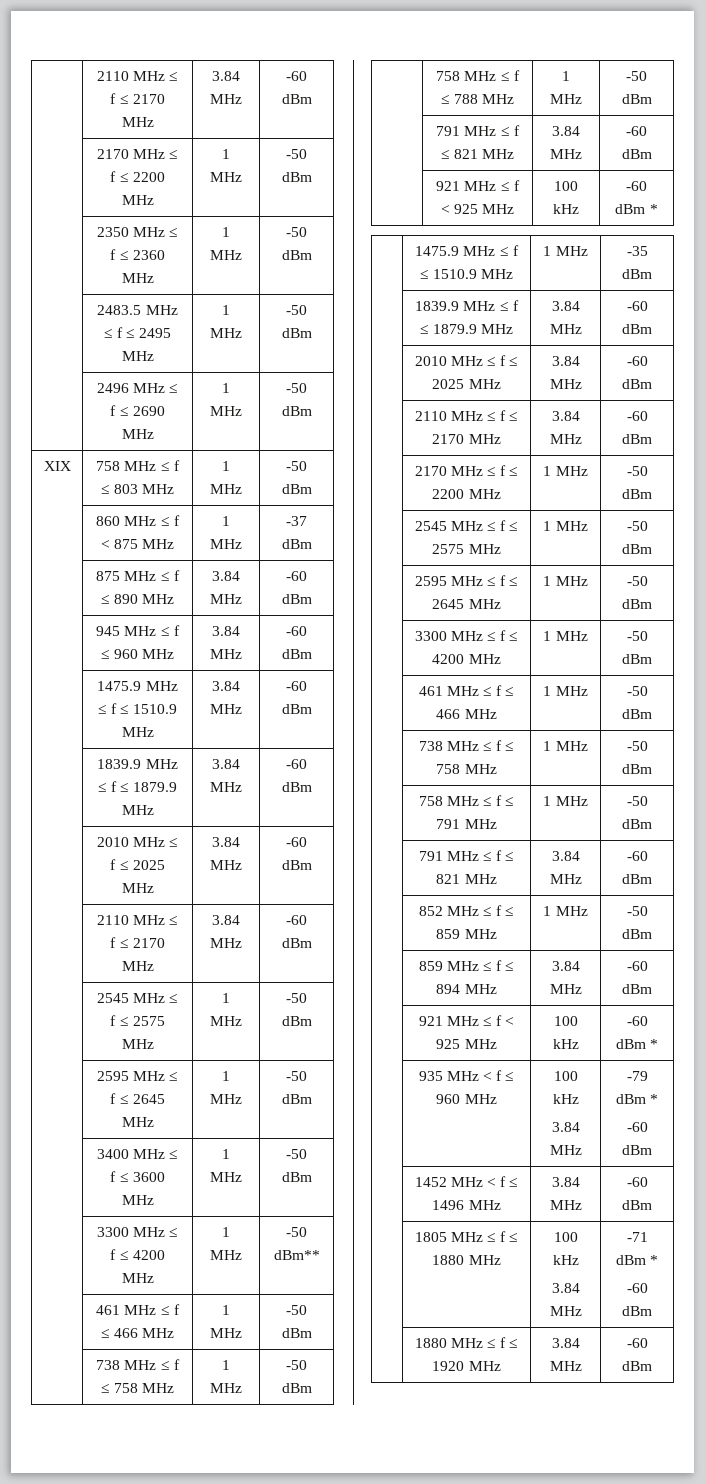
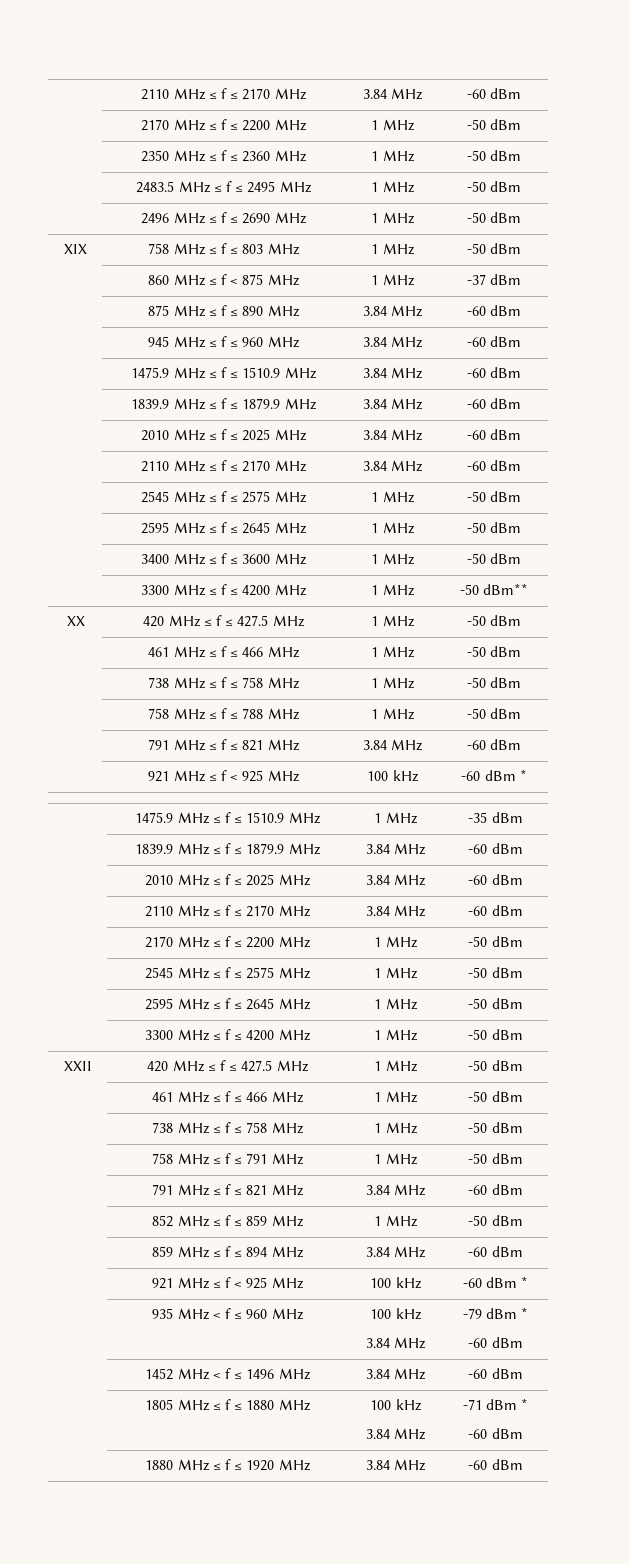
+ XX | 420 MHz ≤ f ≤ 427.5 MHz | 1 MHz | -50 dBm
+ XXII | 420 MHz ≤ f ≤ 427.5 MHz | 1 MHz | -50 dBm

